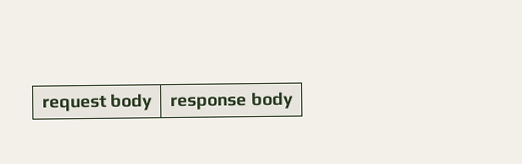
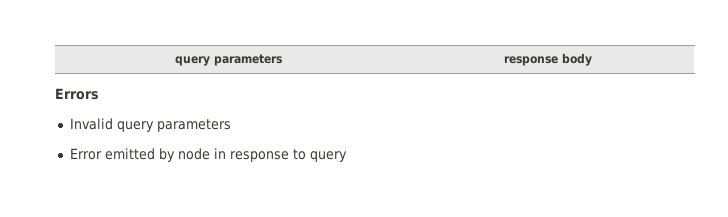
- request body | response body
+ query parameters | response body
+ Errors
+ Invalid query parameters
+ Error emitted by node in response to query

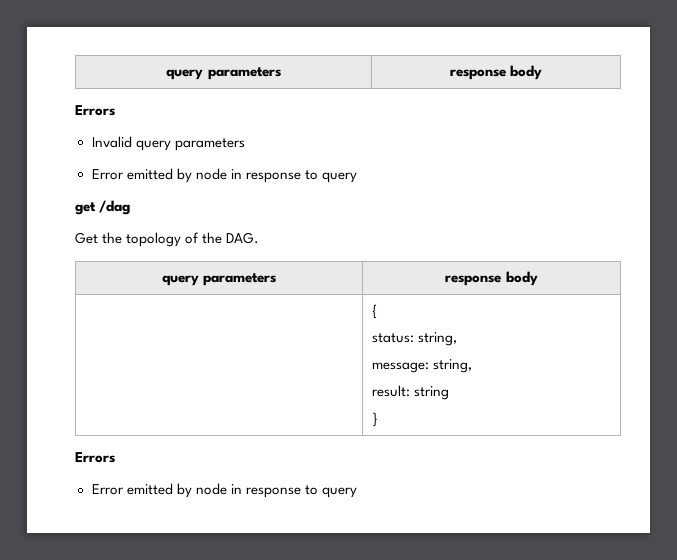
+ get /dag
+ Get the topology of the DAG.
+ query parameters | response body
+ | {
+ status: string,
+ message: string,
+ result: string
+ }
+ Errors
+ Error emitted by node in response to query

